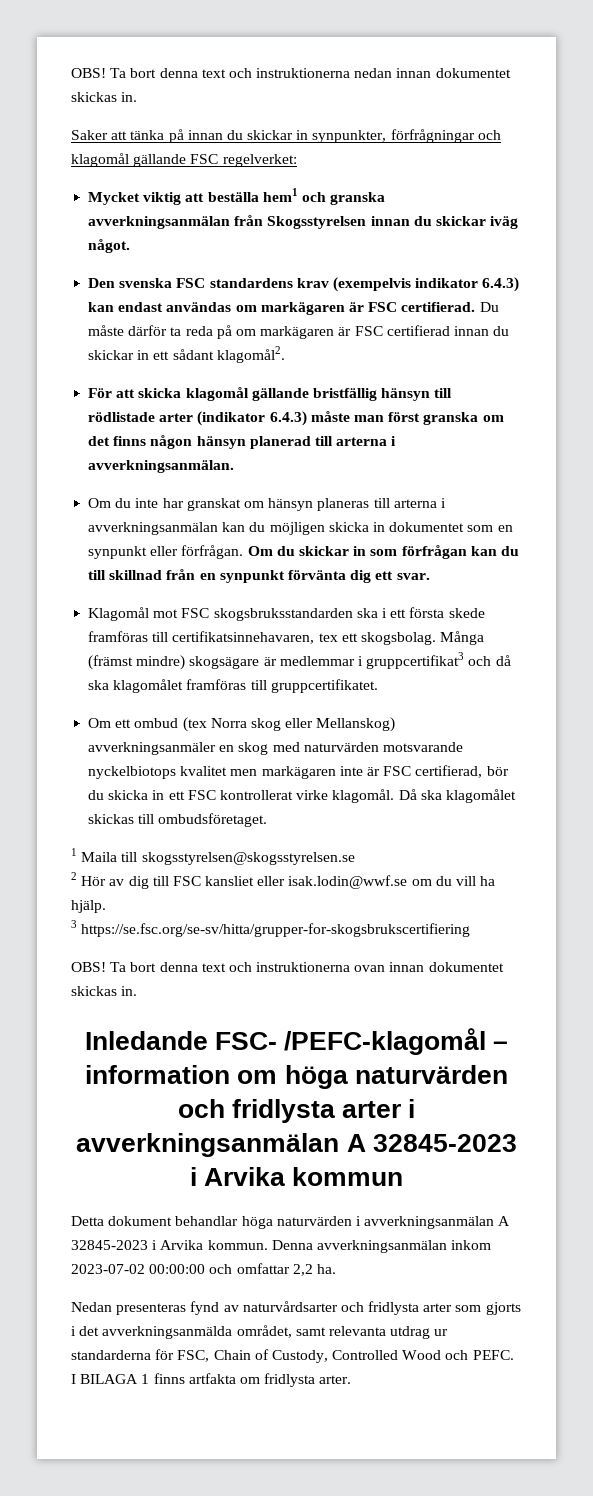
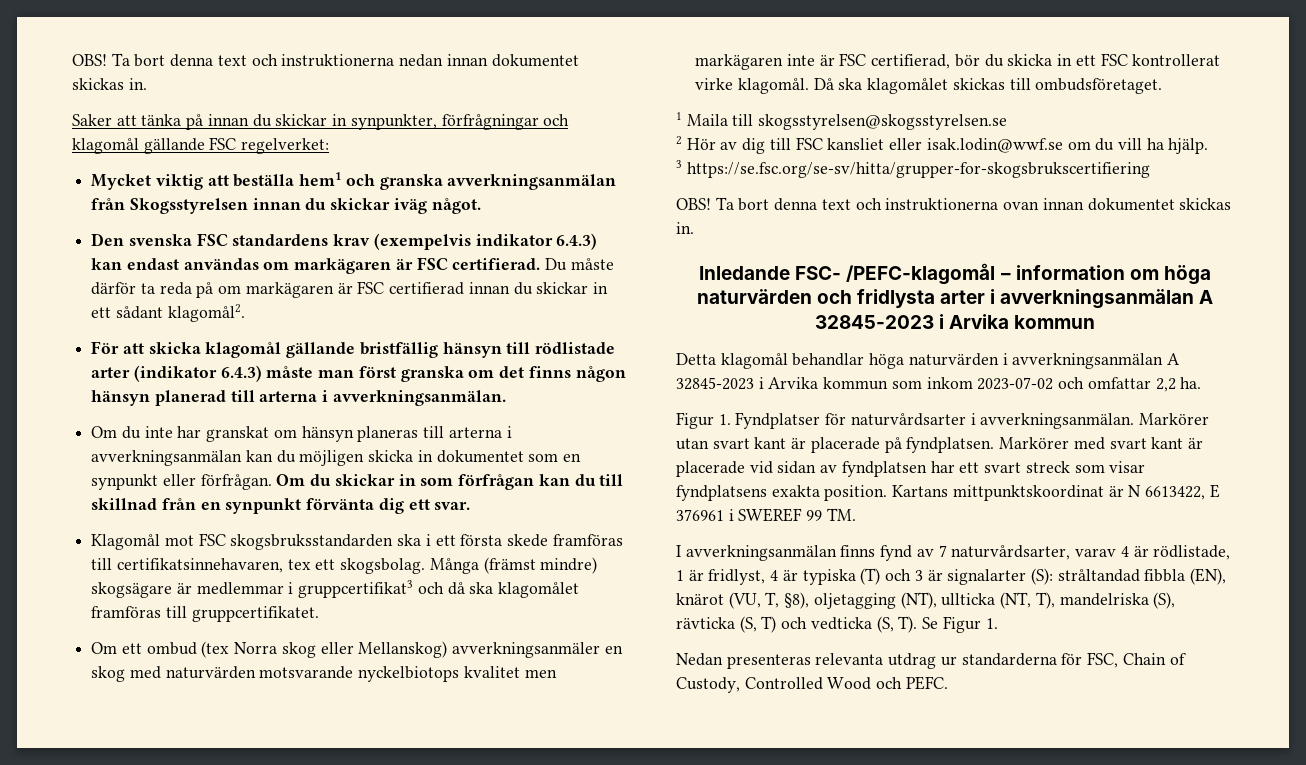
- Detta dokument behandlar höga naturvärden i avverkningsanmälan A 32845-2023 i Arvika kommun. Denna avverkningsanmälan inkom 2023-07-02 00:00:00 och omfattar 2,2 ha.
+ Detta klagomål behandlar höga naturvärden i avverkningsanmälan A 32845-2023 i Arvika kommun som inkom 2023-07-02 och omfattar 2,2 ha.
- Nedan presenteras fynd av naturvårdsarter och fridlysta arter som gjorts i det avverkningsanmälda området, samt relevanta utdrag ur standarderna för FSC, Chain of Custody, Controlled Wood och PEFC. I BILAGA 1 finns artfakta om fridlysta arter.
+ Figur 1. Fyndplatser för naturvårdsarter i avverkningsanmälan. Markörer utan svart kant är placerade på fyndplatsen. Markörer med svart kant är placerade vid sidan av fyndplatsen har ett svart streck som visar fyndplatsens exakta position. Kartans mittpunktskoordinat är N 6613422, E 376961 i SWEREF 99 TM.
+ I avverkningsanmälan finns fynd av 7 naturvårdsarter, varav 4 är rödlistade, 1 är fridlyst, 4 är typiska (T) och 3 är signalarter (S): stråltandad fibbla (EN), knärot (VU, T, §8), oljetagging (NT), ullticka (NT, T), mandelriska (S), rävticka (S, T) och vedticka (S, T). Se Figur 1.
+ Nedan presenteras relevanta utdrag ur standarderna för FSC, Chain of Custody, Controlled Wood och PEFC.

